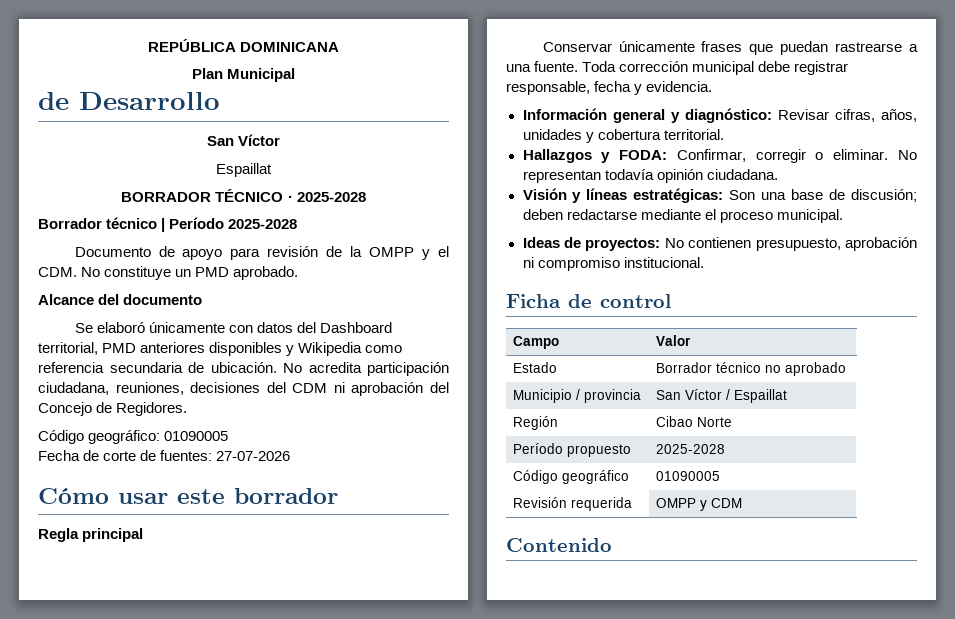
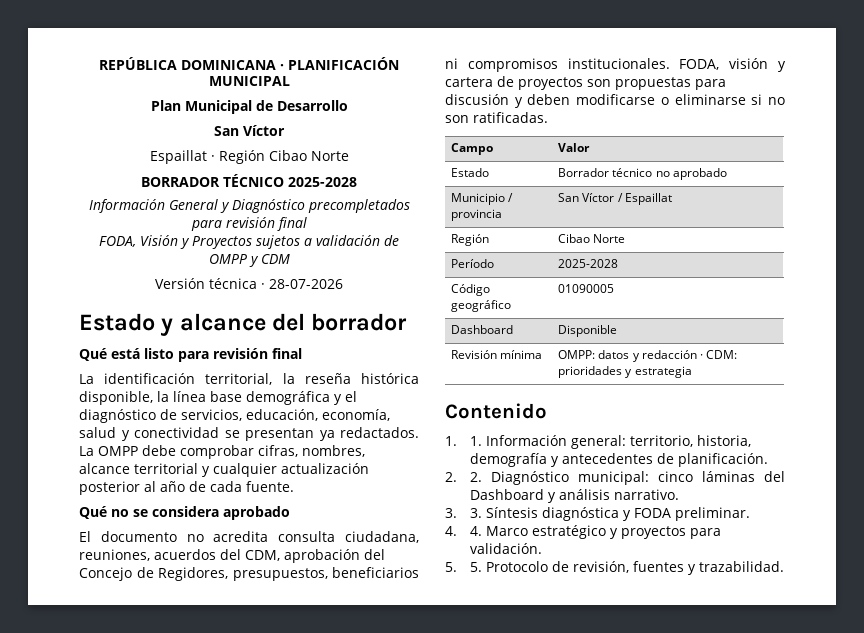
- REPÚBLICA DOMINICANA
+ REPÚBLICA DOMINICANA · PLANIFICACIÓN MUNICIPAL
- Plan Municipal
- de Desarrollo
+ Plan Municipal de Desarrollo
  San Víctor
- Espaillat
+ Espaillat · Región Cibao Norte
- BORRADOR TÉCNICO · 2025-2028
- Borrador técnico | Período 2025-2028
- Documento de apoyo para revisión de la OMPP y el CDM. No constituye un PMD aprobado.
- Alcance del documento
- Se elaboró únicamente con datos del Dashboard territorial, PMD anteriores disponibles y Wikipedia como referencia secundaria de ubicación. No acredita participación ciudadana, reuniones, decisiones del CDM ni aprobación del Concejo de Regidores.
- Código geográfico: 01090005
- Fecha de corte de fuentes: 27-07-2026
- Cómo usar este borrador
- Regla principal
- Conservar únicamente frases que puedan rastrearse a una fuente. Toda corrección municipal debe registrar responsable, fecha y evidencia.
- Información general y diagnóstico: Revisar cifras, años, unidades y cobertura territorial.
- Hallazgos y FODA: Confirmar, corregir o eliminar. No representan todavía opinión ciudadana.
- Visión y líneas estratégicas: Son una base de discusión; deben redactarse mediante el proceso municipal.
- Ideas de proyectos: No contienen presupuesto, aprobación ni compromiso institucional.
- Ficha de control
+ BORRADOR TÉCNICO 2025-2028
+ Información General y Diagnóstico precompletados para revisión final
+ FODA, Visión y Proyectos sujetos a validación de OMPP y CDM
+ Versión técnica · 28-07-2026
+ Estado y alcance del borrador
+ Qué está listo para revisión final
+ La identificación territorial, la reseña histórica disponible, la línea base demográfica y el diagnóstico de servicios, educación, economía, salud y conectividad se presentan ya redactados. La OMPP debe comprobar cifras, nombres, alcance territorial y cualquier actualización posterior al año de cada fuente.
+ Qué no se considera aprobado
+ El documento no acredita consulta ciudadana, reuniones, acuerdos del CDM, aprobación del Concejo de Regidores, presupuestos, beneficiarios ni compromisos institucionales. FODA, visión y cartera de proyectos son propuestas para discusión y deben modificarse o eliminarse si no son ratificadas.
- Período propuesto | 2025-2028
+ Período | 2025-2028
+ Dashboard | Disponible
- Revisión requerida | OMPP y CDM
+ Revisión mínima | OMPP: datos y redacción · CDM: prioridades y estrategia
  Contenido
+ 1. 1. Información general: territorio, historia, demografía y antecedentes de planificación.
+ 2. 2. Diagnóstico municipal: cinco láminas del Dashboard y análisis narrativo.
+ 3. 3. Síntesis diagnóstica y FODA preliminar.
+ 4. 4. Marco estratégico y proyectos para validación.
+ 5. 5. Protocolo de revisión, fuentes y trazabilidad.

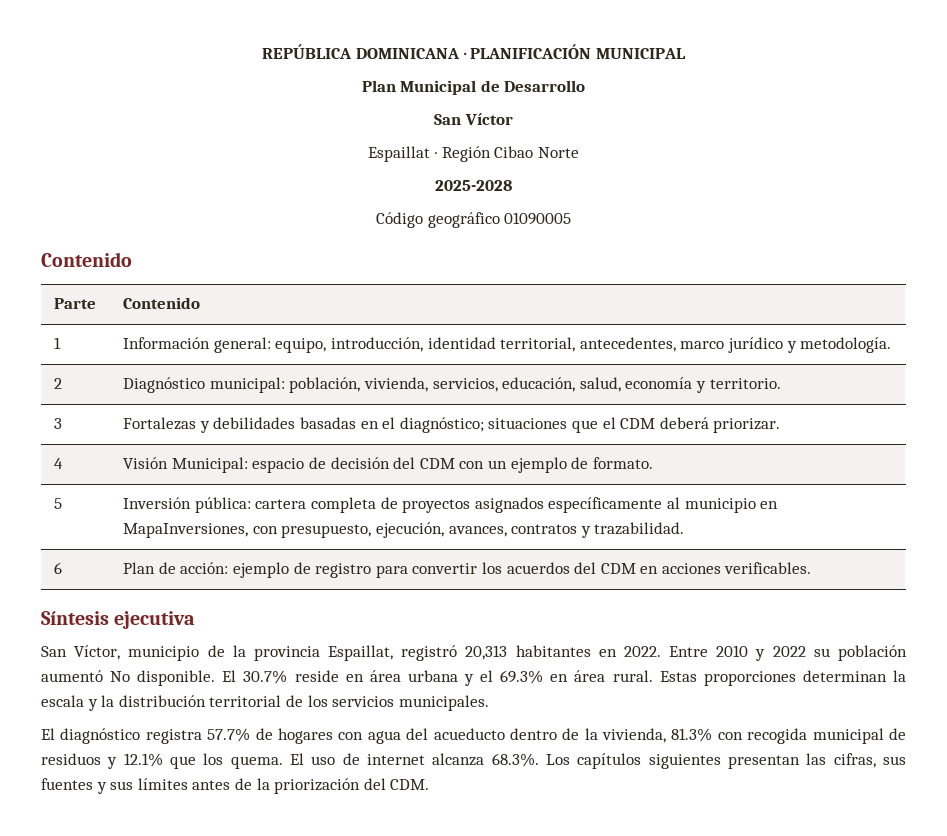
- BORRADOR TÉCNICO 2025-2028
- Información General y Diagnóstico precompletados para revisión final
- FODA, Visión y Proyectos sujetos a validación de OMPP y CDM
- Versión técnica · 28-07-2026
- Estado y alcance del borrador
- Qué está listo para revisión final
- La identificación territorial, la reseña histórica disponible, la línea base demográfica y el diagnóstico de servicios, educación, economía, salud y conectividad se presentan ya redactados. La OMPP debe comprobar cifras, nombres, alcance territorial y cualquier actualización posterior al año de cada fuente.
- Qué no se considera aprobado
- El documento no acredita consulta ciudadana, reuniones, acuerdos del CDM, aprobación del Concejo de Regidores, presupuestos, beneficiarios ni compromisos institucionales. FODA, visión y cartera de proyectos son propuestas para discusión y deben modificarse o eliminarse si no son ratificadas.
- Campo | Valor
- Estado | Borrador técnico no aprobado
- Municipio / provincia | San Víctor / Espaillat
- Región | Cibao Norte
- Período | 2025-2028
- Código geográfico | 01090005
- Dashboard | Disponible
- Revisión mínima | OMPP: datos y redacción · CDM: prioridades y estrategia
+ 2025-2028
+ Código geográfico 01090005
  Contenido
- 1. 1. Información general: territorio, historia, demografía y antecedentes de planificación.
- 2. 2. Diagnóstico municipal: cinco láminas del Dashboard y análisis narrativo.
- 3. 3. Síntesis diagnóstica y FODA preliminar.
- 4. 4. Marco estratégico y proyectos para validación.
- 5. 5. Protocolo de revisión, fuentes y trazabilidad.
+ Parte | Contenido
+ 1 | Información general: equipo, introducción, identidad territorial, antecedentes, marco jurídico y metodología.
+ 2 | Diagnóstico municipal: población, vivienda, servicios, educación, salud, economía y territorio.
+ 3 | Fortalezas y debilidades basadas en el diagnóstico; situaciones que el CDM deberá priorizar.
+ 4 | Visión Municipal: espacio de decisión del CDM con un ejemplo de formato.
+ 5 | Inversión pública: cartera completa de proyectos asignados específicamente al municipio en MapaInversiones, con presupuesto, ejecución, avances, contratos y trazabilidad.
+ 6 | Plan de acción: ejemplo de registro para convertir los acuerdos del CDM en acciones verificables.
+ Síntesis ejecutiva
+ San Víctor, municipio de la provincia Espaillat, registró 20,313 habitantes en 2022. Entre 2010 y 2022 su población aumentó No disponible. El 30.7% reside en área urbana y el 69.3% en área rural. Estas proporciones determinan la escala y la distribución territorial de los servicios municipales.
+ El diagnóstico registra 57.7% de hogares con agua del acueducto dentro de la vivienda, 81.3% con recogida municipal de residuos y 12.1% que los quema. El uso de internet alcanza 68.3%. Los capítulos siguientes presentan las cifras, sus fuentes y sus límites antes de la priorización del CDM.

